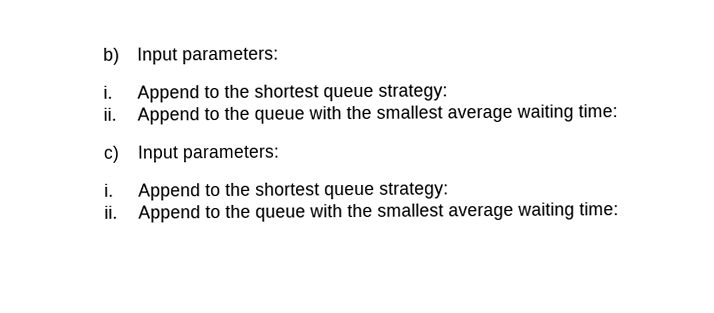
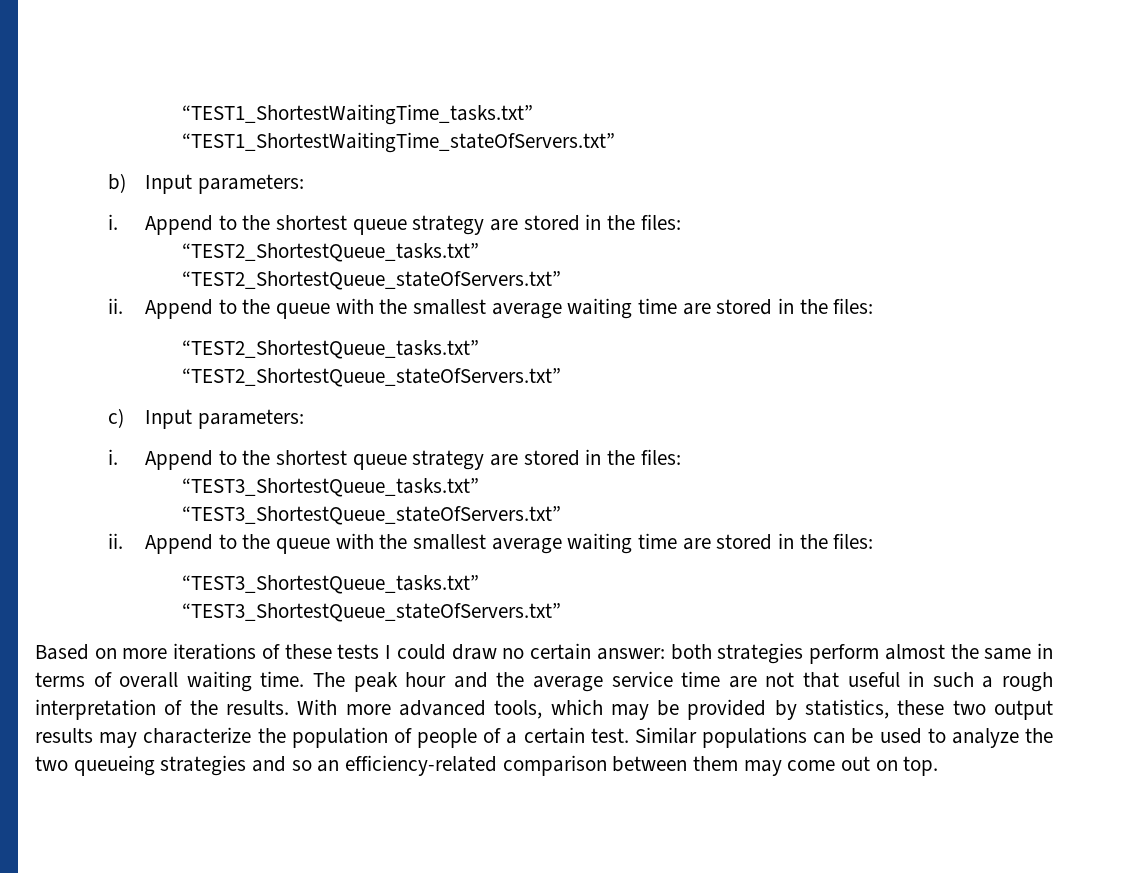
+ “TEST1_ShortestWaitingTime_tasks.txt”
+ “TEST1_ShortestWaitingTime_stateOfServers.txt”
  b) Input parameters:
- i. Append to the shortest queue strategy:
- ii. Append to the queue with the smallest average waiting time:
+ i. Append to the shortest queue strategy are stored in the files:
+ “TEST2_ShortestQueue_tasks.txt”
+ “TEST2_ShortestQueue_stateOfServers.txt”
+ ii. Append to the queue with the smallest average waiting time are stored in the files:
+ “TEST2_ShortestQueue_tasks.txt”
+ “TEST2_ShortestQueue_stateOfServers.txt”
  c) Input parameters:
- i. Append to the shortest queue strategy:
- ii. Append to the queue with the smallest average waiting time:
+ i. Append to the shortest queue strategy are stored in the files:
+ “TEST3_ShortestQueue_tasks.txt”
+ “TEST3_ShortestQueue_stateOfServers.txt”
+ ii. Append to the queue with the smallest average waiting time are stored in the files:
+ “TEST3_ShortestQueue_tasks.txt”
+ “TEST3_ShortestQueue_stateOfServers.txt”
+ Based on more iterations of these tests I could draw no certain answer: both strategies perform almost the same in terms of overall waiting time. The peak hour and the average service time are not that useful in such a rough interpretation of the results. With more advanced tools, which may be provided by statistics, these two output results may characterize the population of people of a certain test. Similar populations can be used to analyze the two queueing strategies and so an efficiency-related comparison between them may come out on top.

